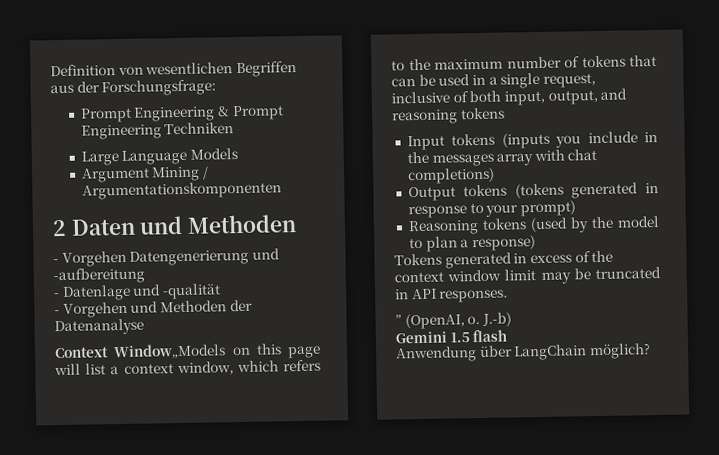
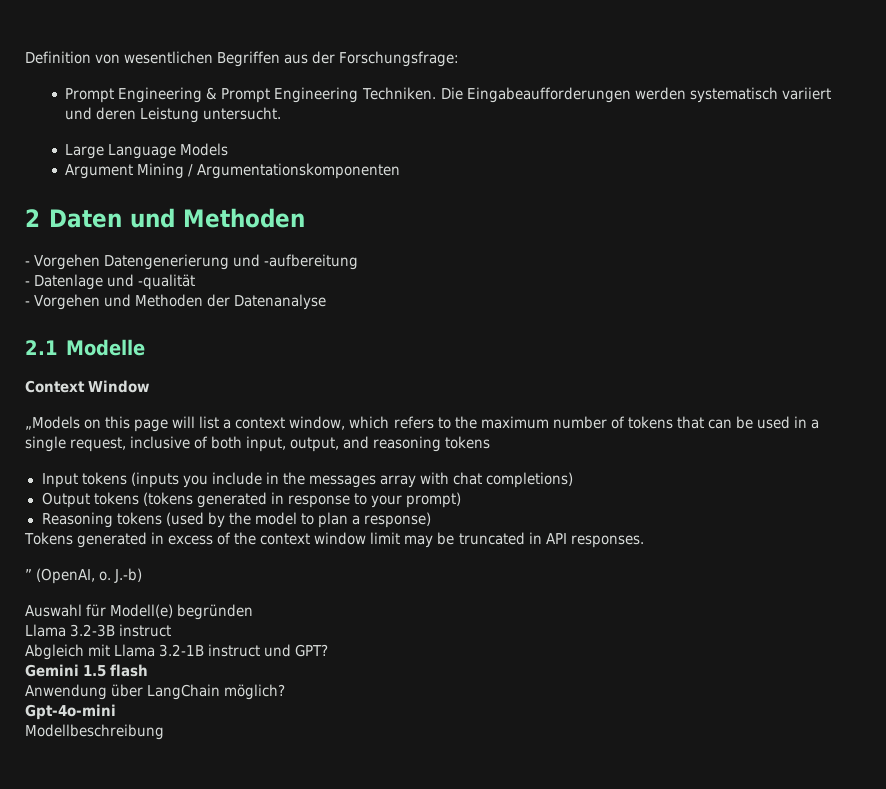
- Prompt Engineering & Prompt Engineering Techniken
+ Prompt Engineering & Prompt Engineering Techniken. Die Eingabeaufforderungen werden systematisch variiert und deren Leistung untersucht.
+ 2.1 Modelle
- Context Window„Models on this page will list a context window, which refers to the maximum number of tokens that can be used in a single request, inclusive of both input, output, and reasoning tokens
+ Context Window
+ „Models on this page will list a context window, which refers to the maximum number of tokens that can be used in a single request, inclusive of both input, output, and reasoning tokens
+ Auswahl für Modell(e) begründen
+ Llama 3.2-3B instruct
+ Abgleich mit Llama 3.2-1B instruct und GPT?
+ Gpt-4o-mini
+ Modellbeschreibung

